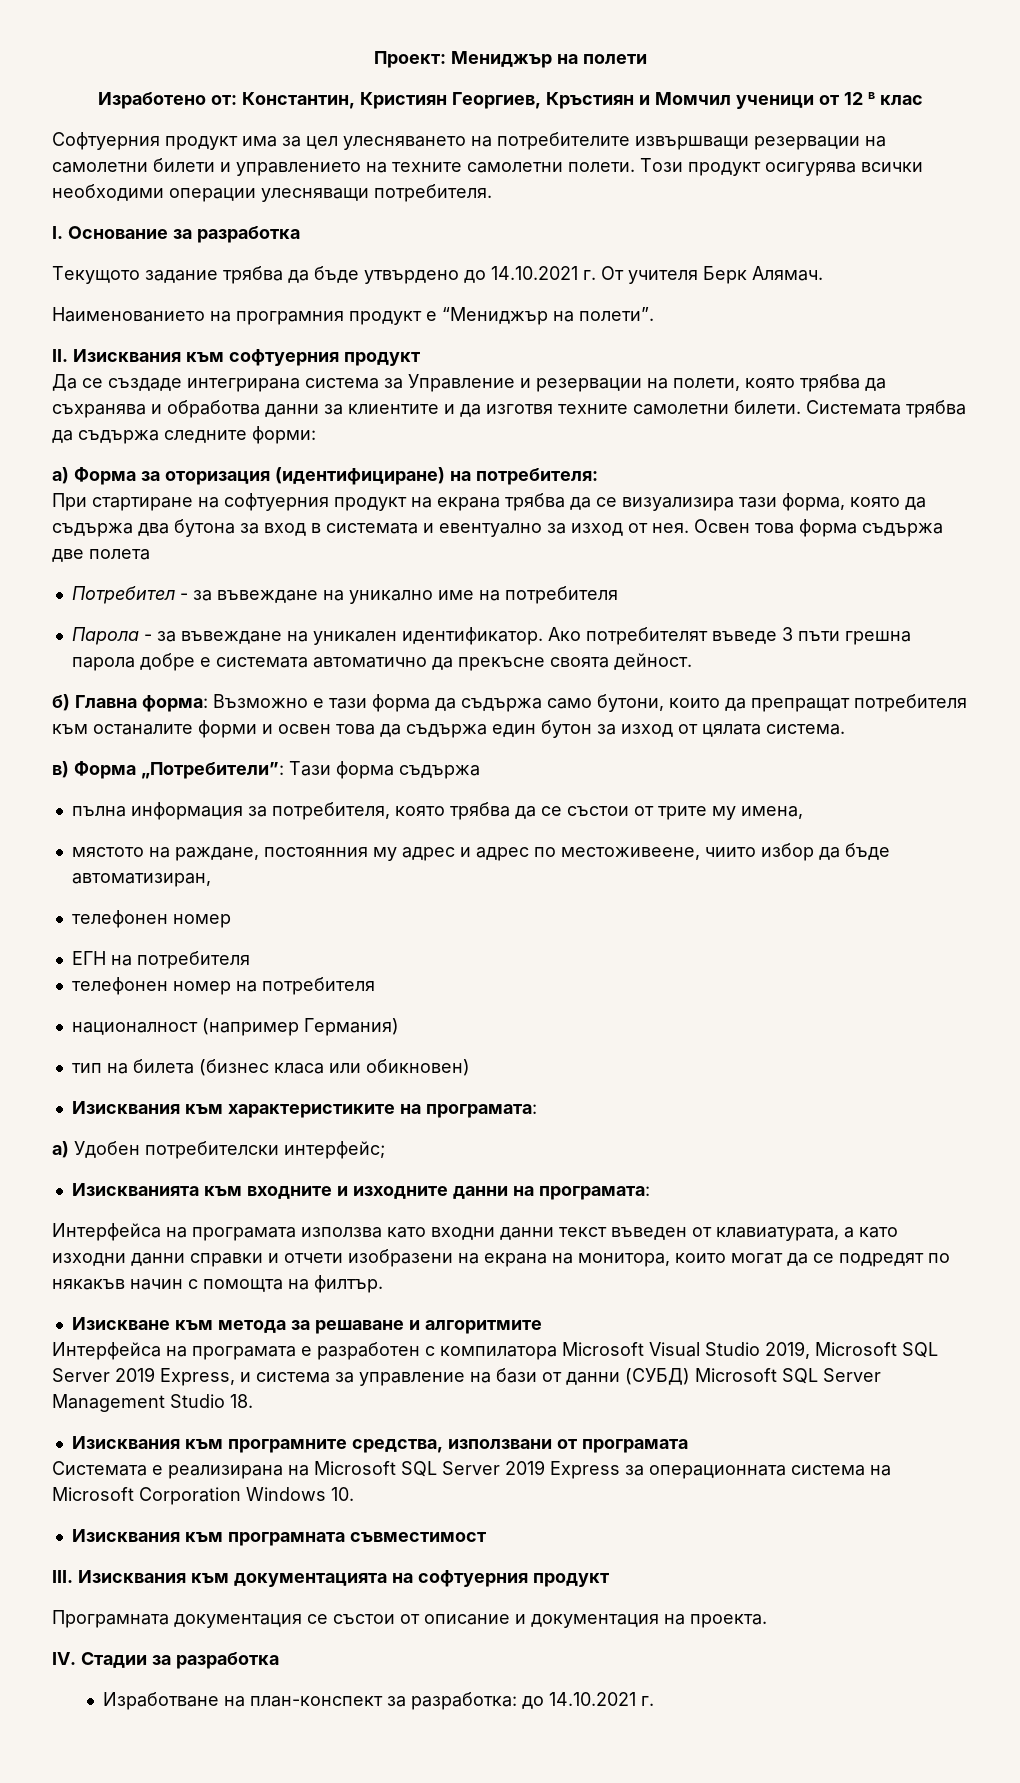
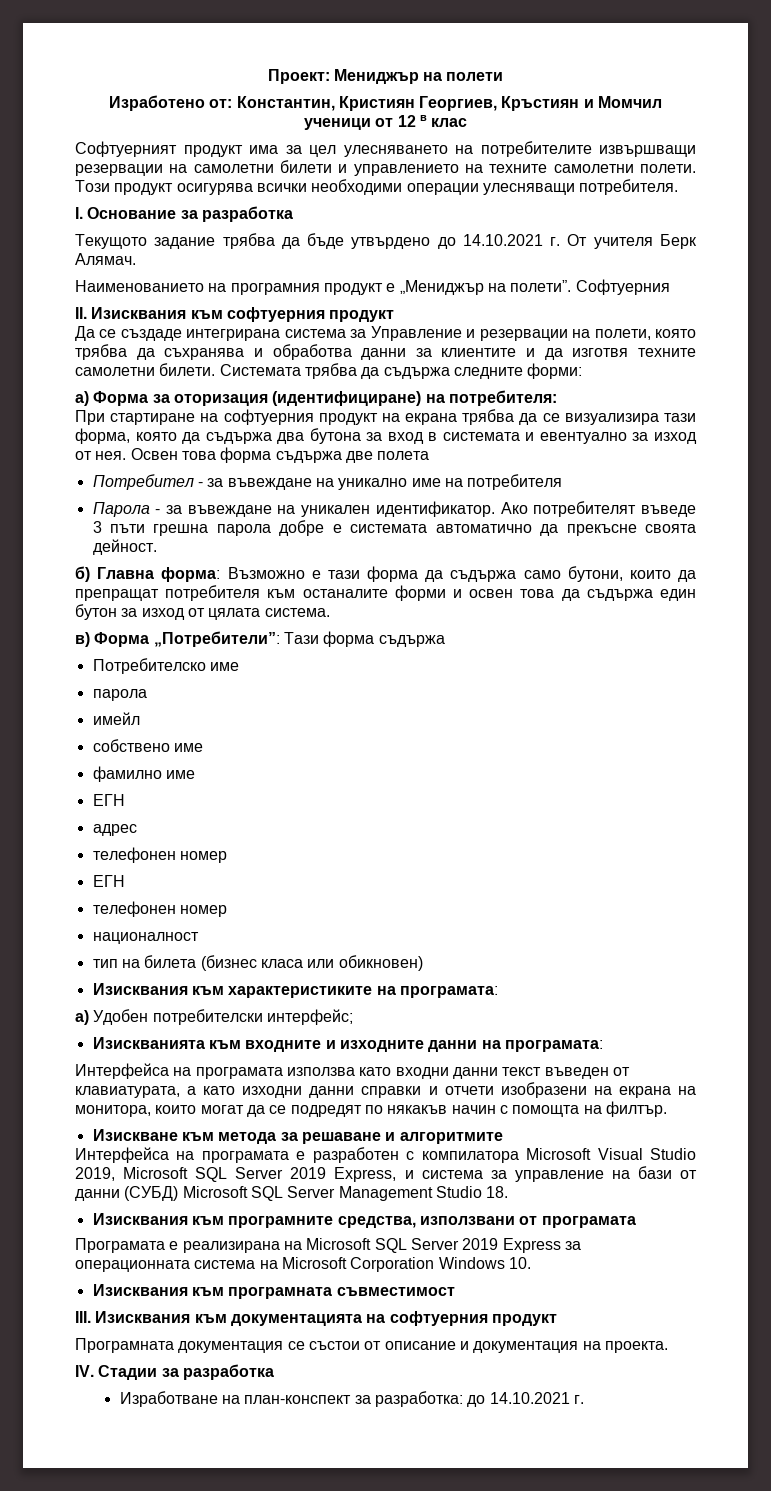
- Софтуерния продукт има за цел улесняването на потребителите извършващи резервации на самолетни билети и управлението на техните самолетни полети.
+ Софтуерният продукт има за цел улесняването на потребителите извършващи резервации на самолетни билети и управлението на техните самолетни полети.
- Наименованието на програмния продукт е “Мениджър на полети”.
+ Наименованието на програмния продукт е „Мениджър на полети”. Софтуерния
- пълна информация за потребителя, която трябва да се състои от трите му имена,
- мястото на раждане, постоянния му адрес и адрес по местоживеене, чиито избор да бъде автоматизиран,
+ Потребителско име
+ парола
+ имейл
+ собствено име
+ фамилно име
+ ЕГН
+ адрес
  телефонен номер
- ЕГН на потребителя
- телефонен номер на потребителя
+ ЕГН
+ телефонен номер
- националност (например Германия)
+ националност
- Системата е реализирана на Microsoft SQL Server 2019 Express за операционната система на Microsoft Corporation Windows 10.
+ Програмата е реализирана на Microsoft SQL Server 2019 Express за операционната система на Microsoft Corporation Windows 10.

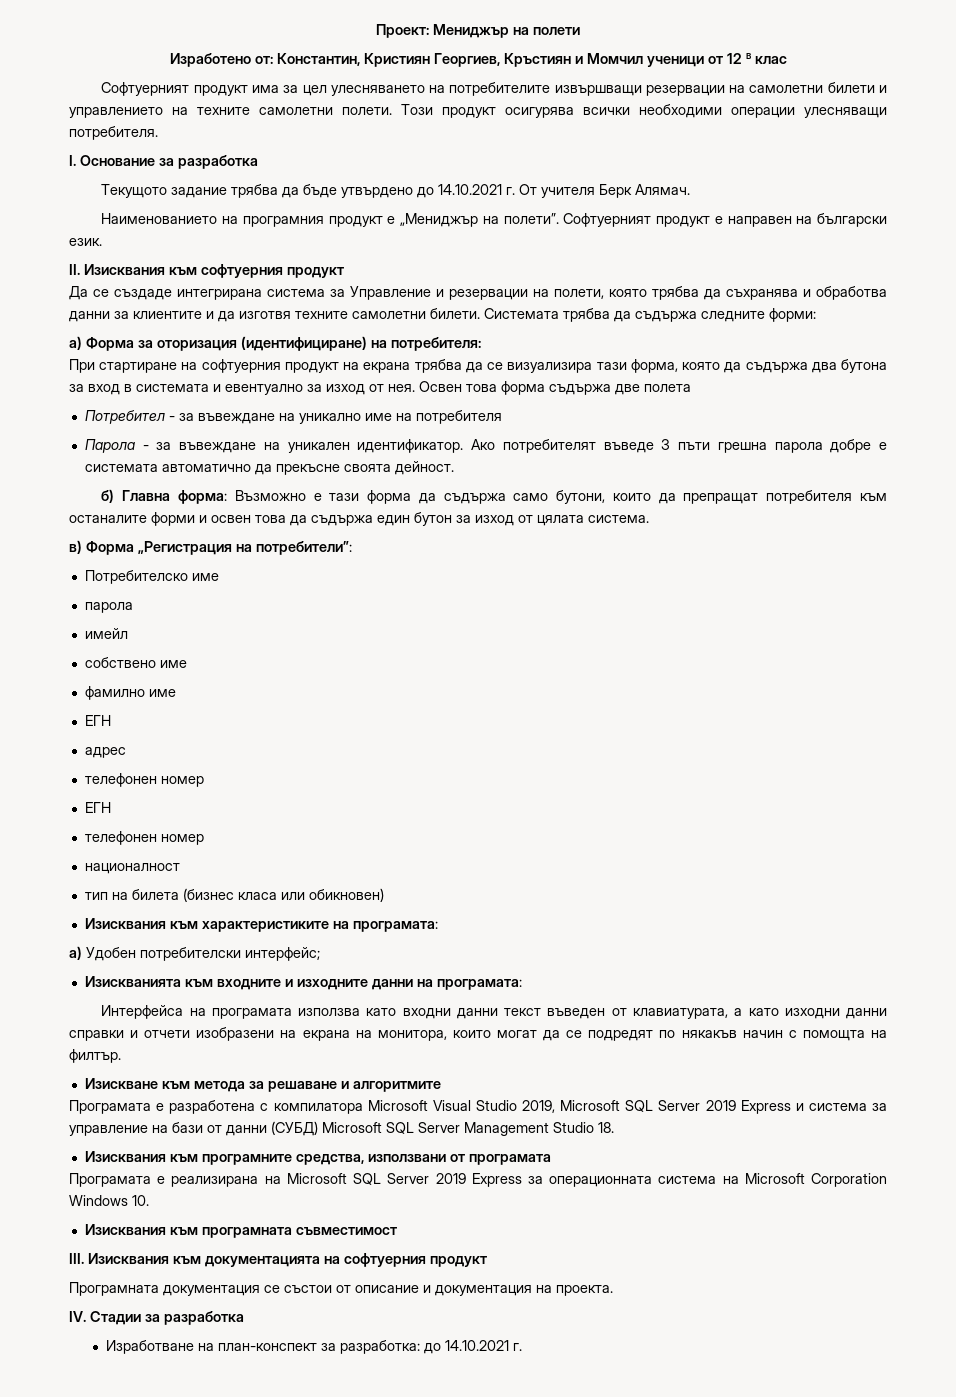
- Софтуерния
+ Софтуерният продукт е направен на български език.
- в) Форма „Потребители”: Тази форма съдържа
+ в) Форма „Регистрация на потребители”:
- Интерфейса на програмата е разработен с компилатора Microsoft Visual Studio 2019, Microsoft SQL Server 2019 Express, и система за управление на бази от данни (СУБД) Microsoft SQL Server Management Studio 18.
+ Програмата е разработена с компилатора Microsoft Visual Studio 2019, Microsoft SQL Server 2019 Express и система за управление на бази от данни (СУБД) Microsoft SQL Server Management Studio 18.

